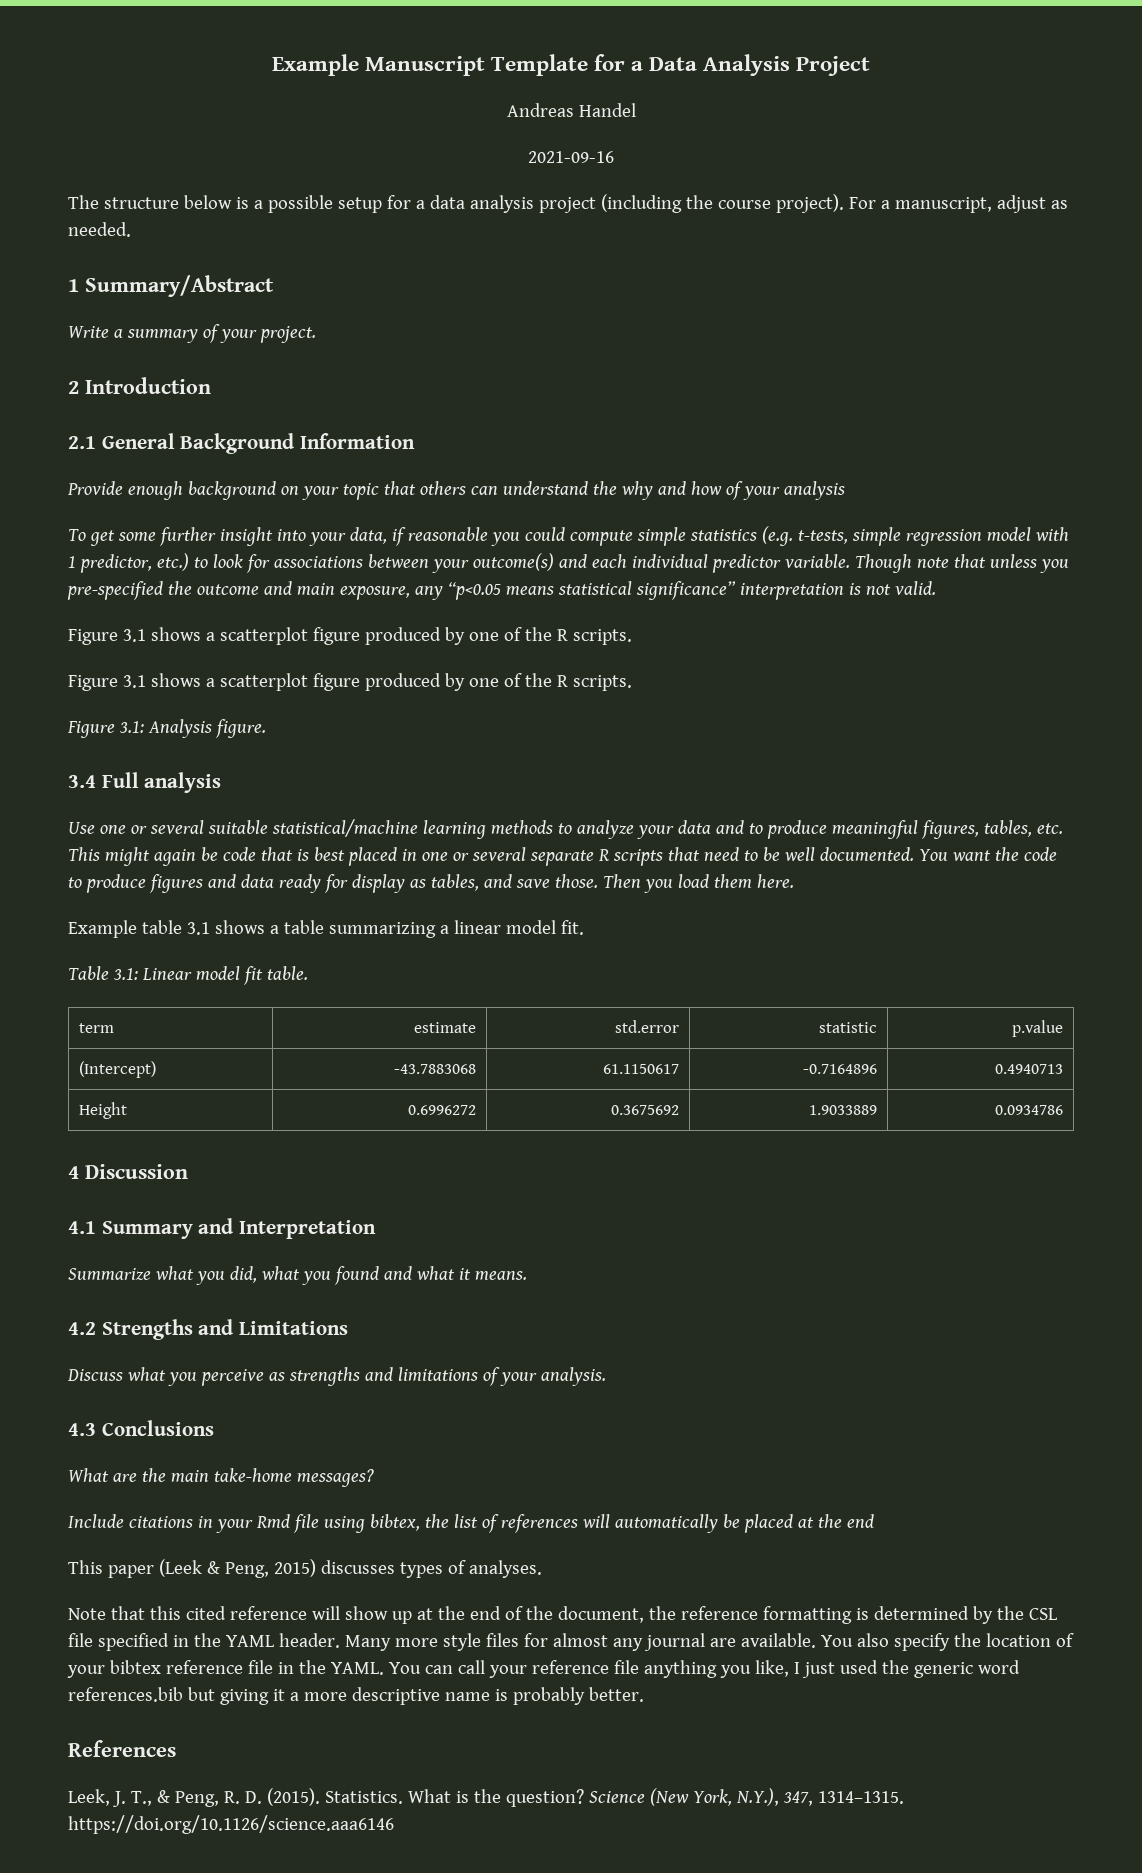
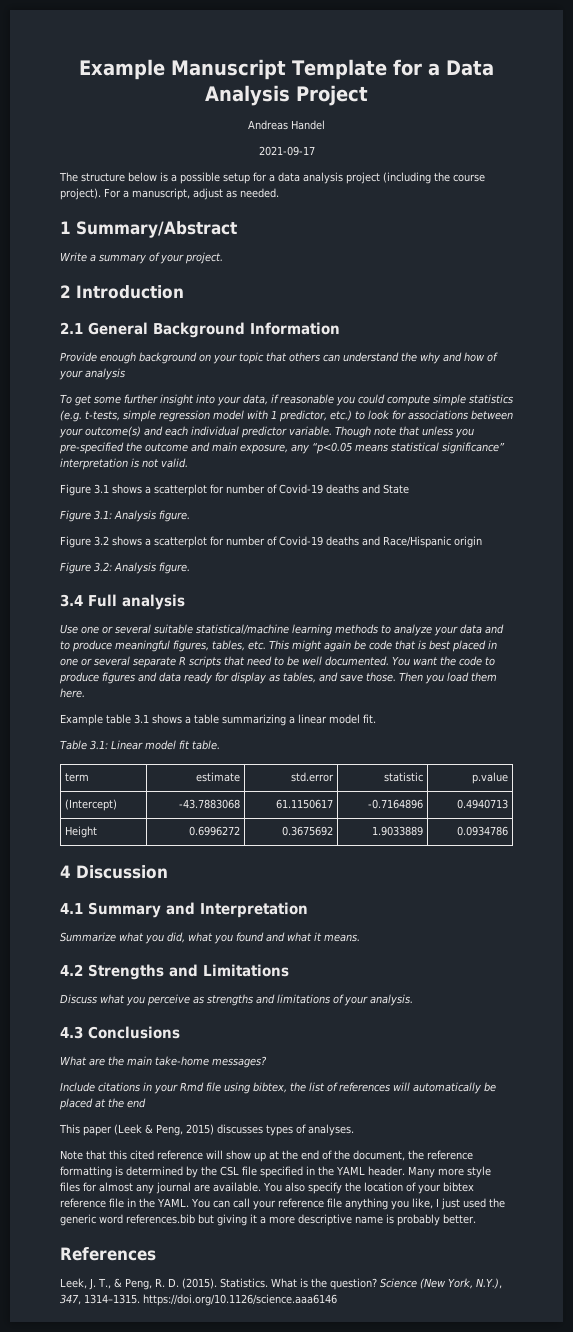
- 2021-09-16
+ 2021-09-17
  Though note that unless you pre-specified the outcome and main exposure, any “p<0.05 means statistical significance” interpretation is not valid.
- Figure 3.1 shows a scatterplot figure produced by one of the R scripts.
- Figure 3.1 shows a scatterplot figure produced by one of the R scripts.
+ Figure 3.1 shows a scatterplot for number of Covid-19 deaths and State
  Figure 3.1: Analysis figure.
+ Figure 3.2 shows a scatterplot for number of Covid-19 deaths and Race/Hispanic origin
+ Figure 3.2: Analysis figure.

